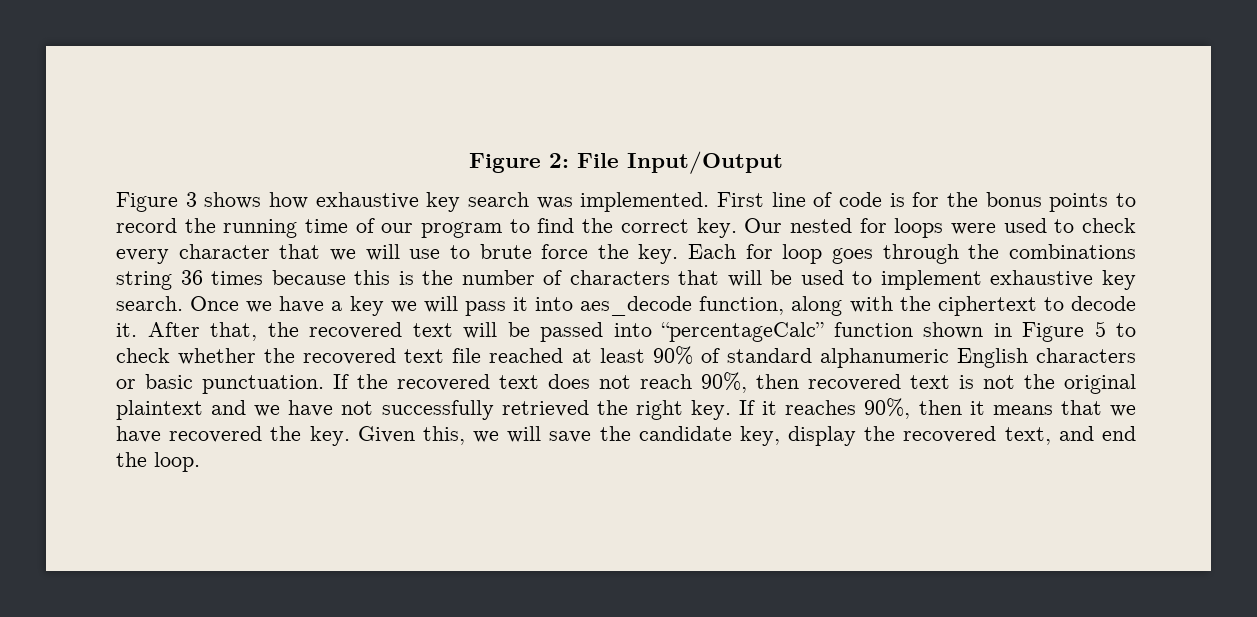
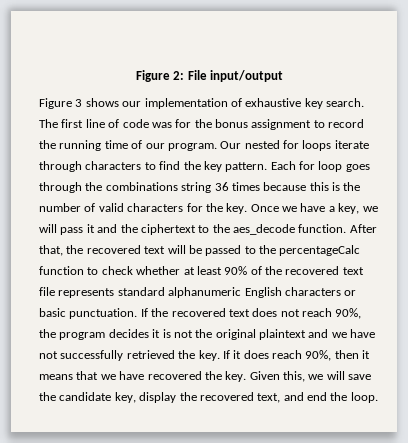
- Figure 2: File Input/Output
+ Figure 2: File input/output
- Figure 3 shows how exhaustive key search was implemented. First line of code is for the bonus points to record the running time of our program to find the correct key. Our nested for loops were used to check every character that we will use to brute force the key.
+ Figure 3 shows our implementation of exhaustive key search. The first line of code was for the bonus assignment to record the running time of our program. Our nested for loops iterate through characters to find the key pattern.
- Each for loop goes through the combinations string 36 times because this is the number of characters that will be used to implement exhaustive key search.
+ Each for loop goes through the combinations string 36 times because this is the number of valid characters for the key.
- Once we have a key we will pass it into aes_decode function, along with the ciphertext to decode it.
+ Once we have a key, we will pass it and the ciphertext to the aes_decode function.
- After that, the recovered text will be passed into “percentageCalc” function shown in Figure 5 to check whether the recovered text file reached at least 90% of standard alphanumeric English characters or basic punctuation.
+ After that, the recovered text will be passed to the percentageCalc function to check whether at least 90% of the recovered text file represents standard alphanumeric English characters or basic punctuation.
- If the recovered text does not reach 90%, then recovered text is not the original plaintext and we have not successfully retrieved the right key.
+ If the recovered text does not reach 90%, the program decides it is not the original plaintext and we have not successfully retrieved the key.
- If it reaches 90%, then it means that we have recovered the key.
+ If it does reach 90%, then it means that we have recovered the key.

